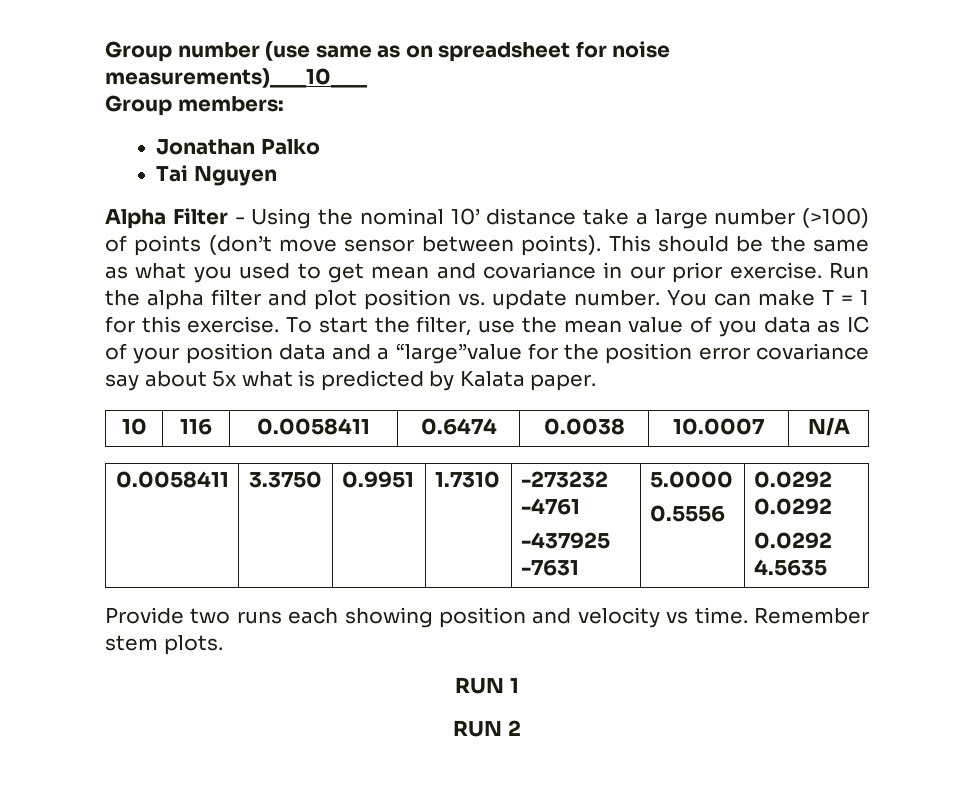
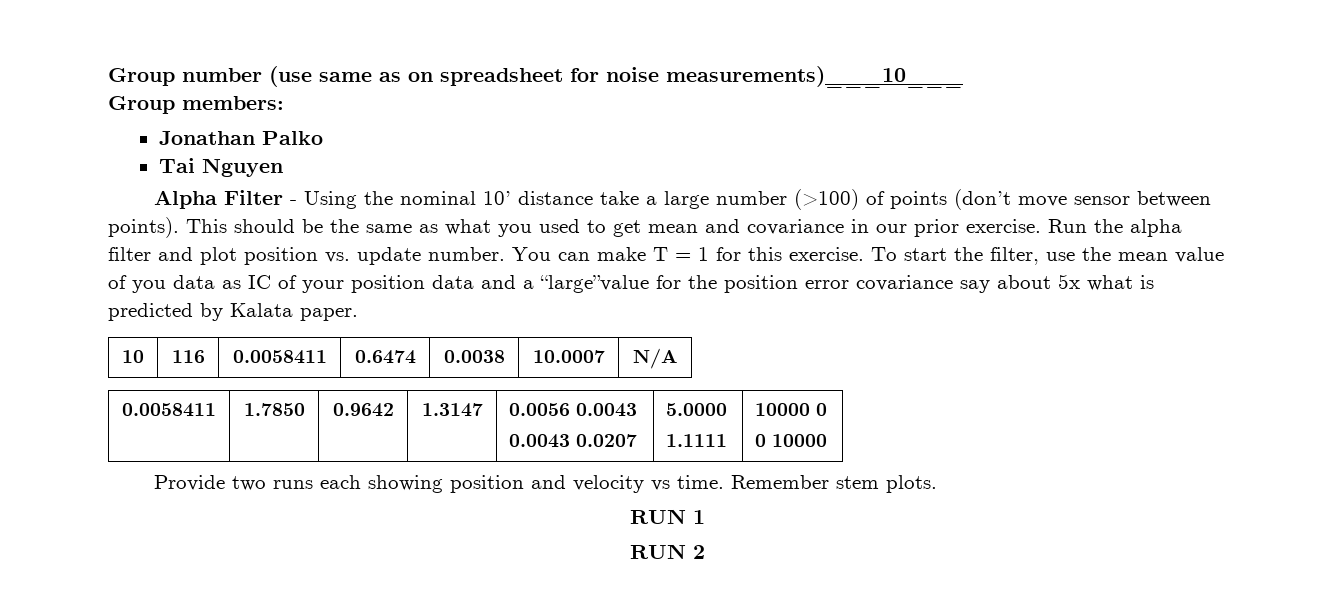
- 0.0058411 | 3.3750 | 0.9951 | 1.7310 | -273232 -4761
- -437925 -7631 | 5.0000
- 0.5556 | 0.0292 0.0292
- 0.0292 4.5635
+ 0.0058411 | 1.7850 | 0.9642 | 1.3147 | 0.0056 0.0043
+ 0.0043 0.0207 | 5.0000
+ 1.1111 | 10000 0
+ 0 10000

